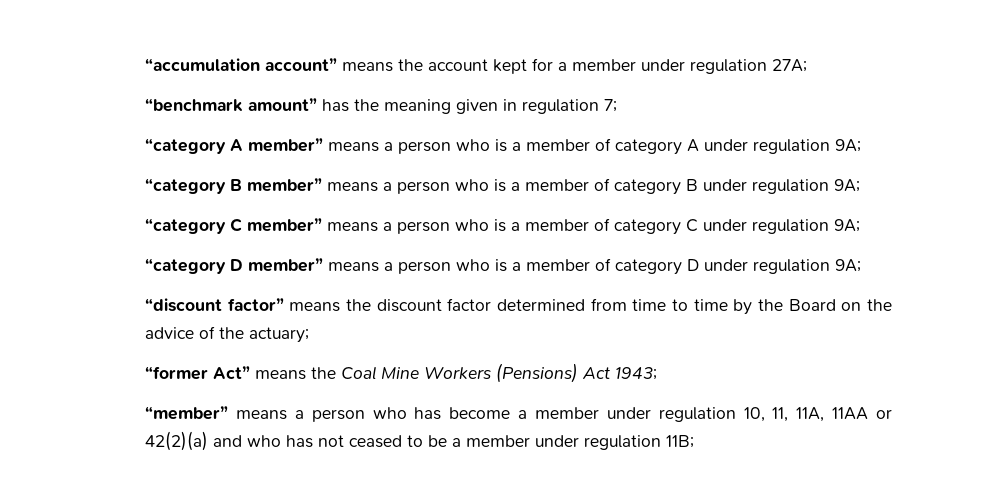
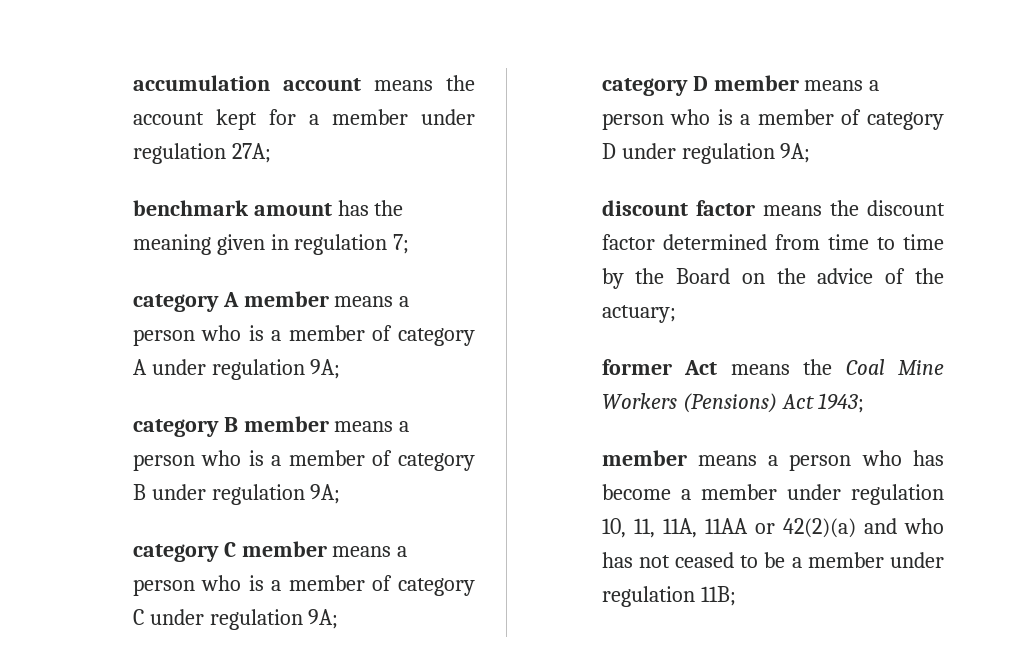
- “accumulation account” means the account kept for a member under regulation 27A;
+ accumulation account means the account kept for a member under regulation 27A;
- “benchmark amount” has the meaning given in regulation 7;
+ benchmark amount has the meaning given in regulation 7;
- “category A member” means a person who is a member of category A under regulation 9A;
+ category A member means a person who is a member of category A under regulation 9A;
- “category B member” means a person who is a member of category B under regulation 9A;
+ category B member means a person who is a member of category B under regulation 9A;
- “category C member” means a person who is a member of category C under regulation 9A;
+ category C member means a person who is a member of category C under regulation 9A;
- “category D member” means a person who is a member of category D under regulation 9A;
+ category D member means a person who is a member of category D under regulation 9A;
- “discount factor” means the discount factor determined from time to time by the Board on the advice of the actuary;
+ discount factor means the discount factor determined from time to time by the Board on the advice of the actuary;
- “former Act” means the Coal Mine Workers (Pensions) Act 1943;
+ former Act means the Coal Mine Workers (Pensions) Act 1943;
- “member” means a person who has become a member under regulation 10, 11, 11A, 11AA or 42(2)(a) and who has not ceased to be a member under regulation 11B;
+ member means a person who has become a member under regulation 10, 11, 11A, 11AA or 42(2)(a) and who has not ceased to be a member under regulation 11B;

